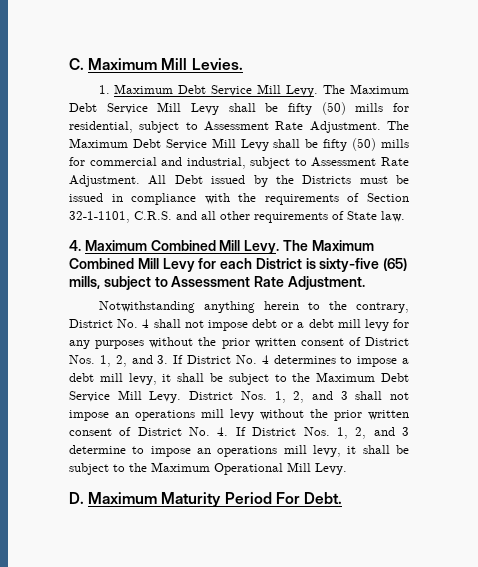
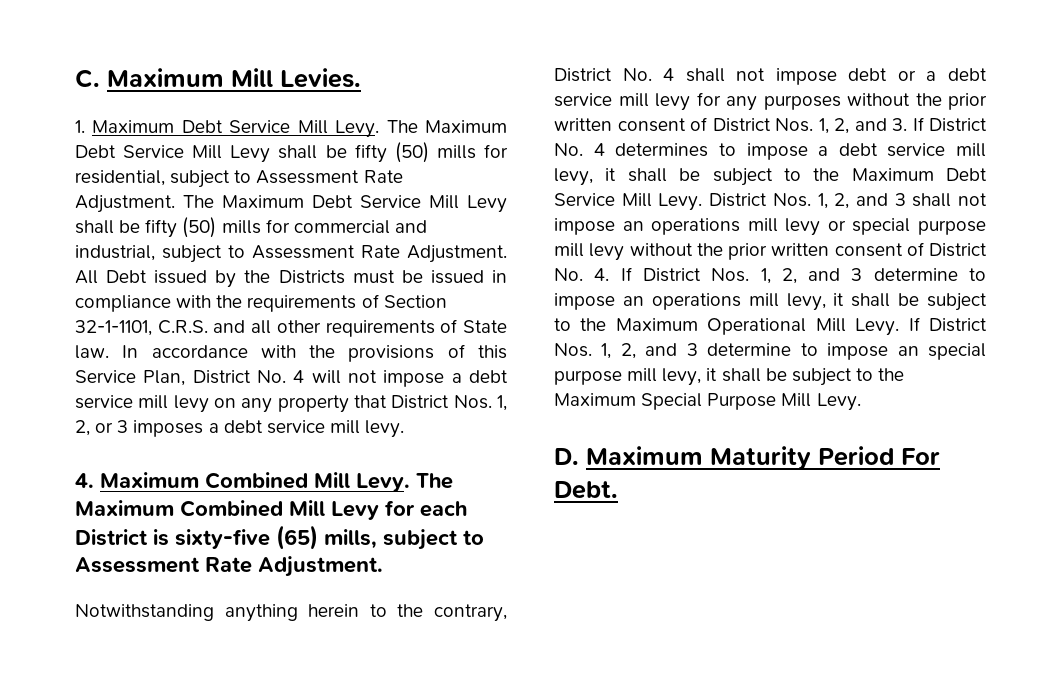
+ In accordance with the provisions of this Service Plan, District No. 4 will not impose a debt service mill levy on any property that District Nos. 1, 2, or 3 imposes a debt service mill levy.
- Notwithstanding anything herein to the contrary, District No. 4 shall not impose debt or a debt mill levy for any purposes without the prior written consent of District Nos. 1, 2, and 3. If District No. 4 determines to impose a debt mill levy, it shall be subject to the Maximum Debt Service Mill Levy.
+ Notwithstanding anything herein to the contrary, District No. 4 shall not impose debt or a debt service mill levy for any purposes without the prior written consent of District Nos. 1, 2, and 3. If District No. 4 determines to impose a debt service mill levy, it shall be subject to the Maximum Debt Service Mill Levy.
- District Nos. 1, 2, and 3 shall not impose an operations mill levy without the prior written consent of District No. 4. If District Nos. 1, 2, and 3 determine to impose an operations mill levy, it shall be subject to the Maximum Operational Mill Levy.
+ District Nos. 1, 2, and 3 shall not impose an operations mill levy or special purpose mill levy without the prior written consent of District No. 4. If District Nos. 1, 2, and 3 determine to impose an operations mill levy, it shall be subject to the Maximum Operational Mill Levy. If District Nos. 1, 2, and 3 determine to impose an special purpose mill levy, it shall be subject to the Maximum Special Purpose Mill Levy.

